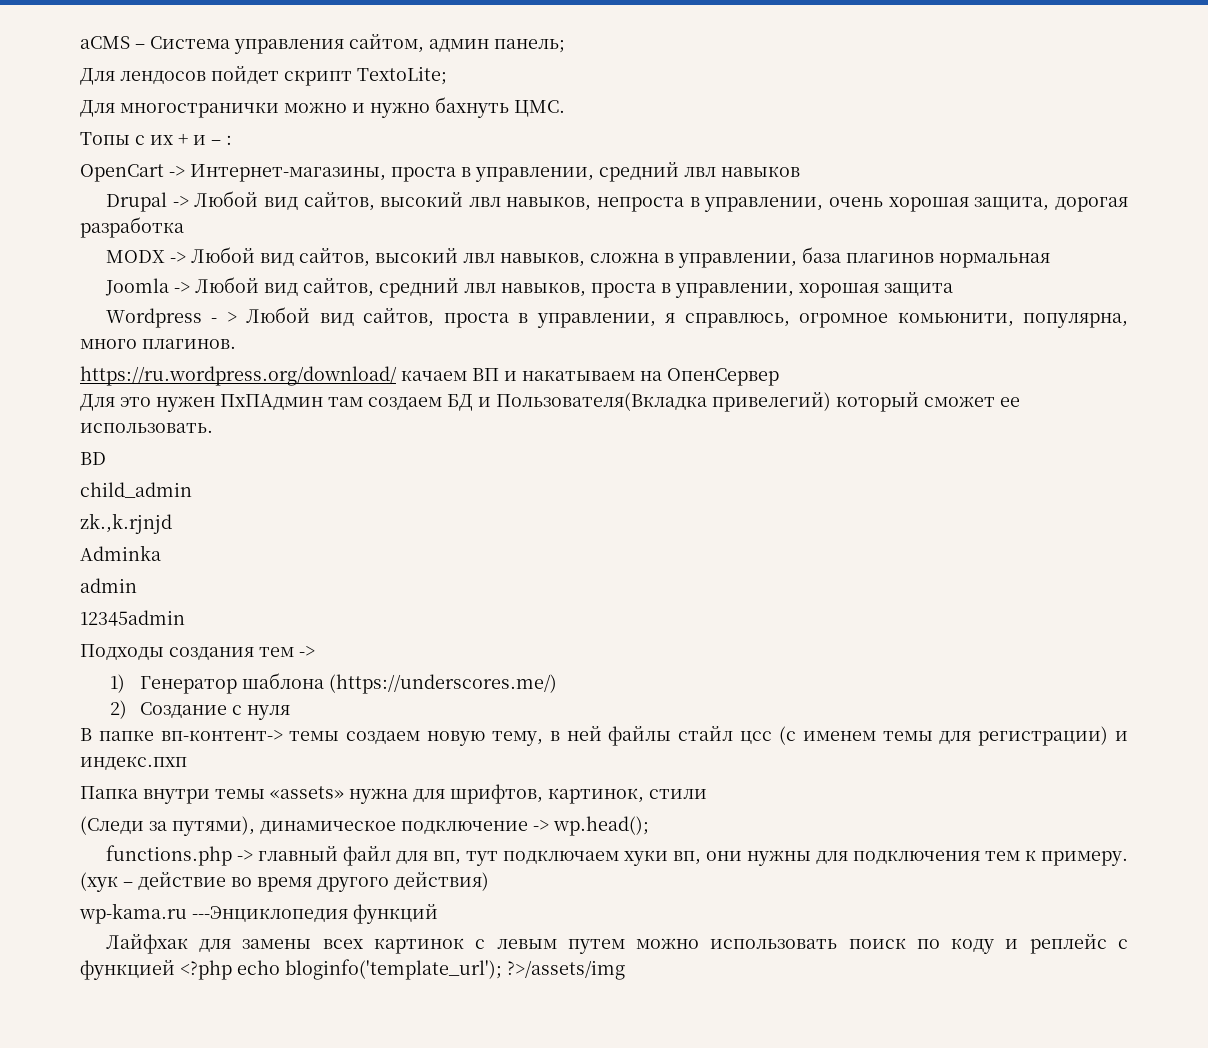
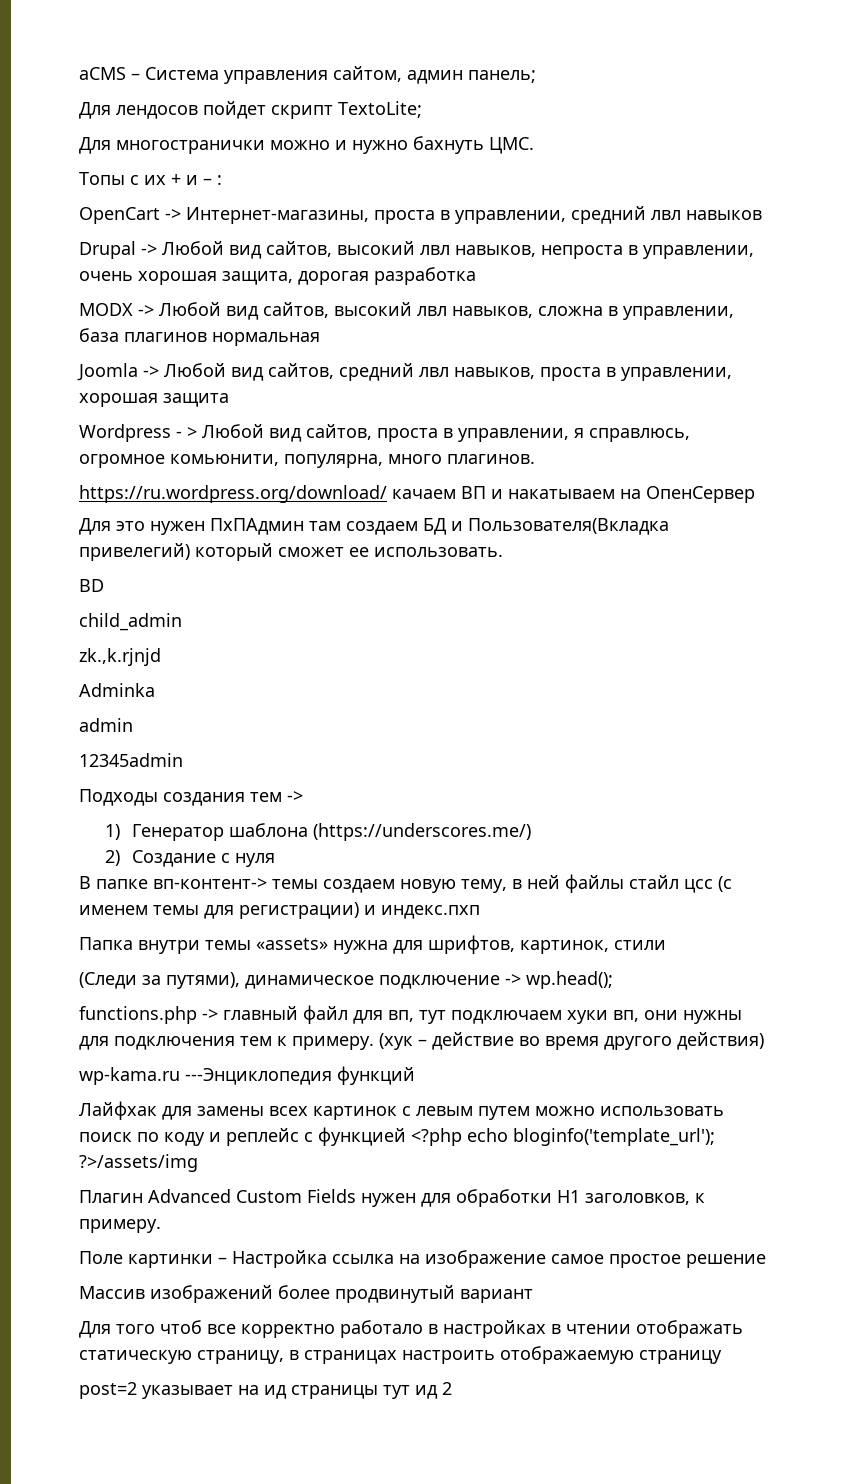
+ Плагин Advanced Custom Fields нужен для обработки Н1 заголовков, к примеру.
+ Поле картинки – Настройка ссылка на изображение самое простое решение
+ Массив изображений более продвинутый вариант
+ Для того чтоб все корректно работало в настройках в чтении отображать статическую страницу, в страницах настроить отображаемую страницу
+ post=2 указывает на ид страницы тут ид 2

